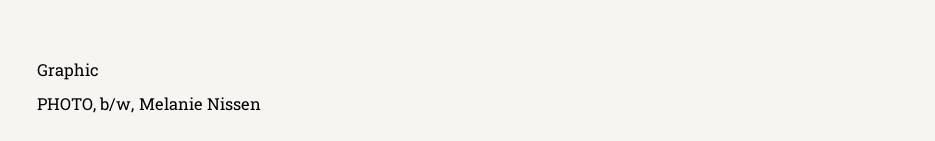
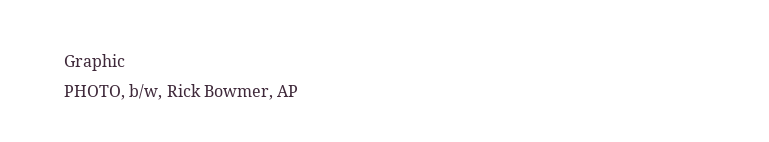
- PHOTO, b/w, Melanie Nissen
+ PHOTO, b/w, Rick Bowmer, AP

